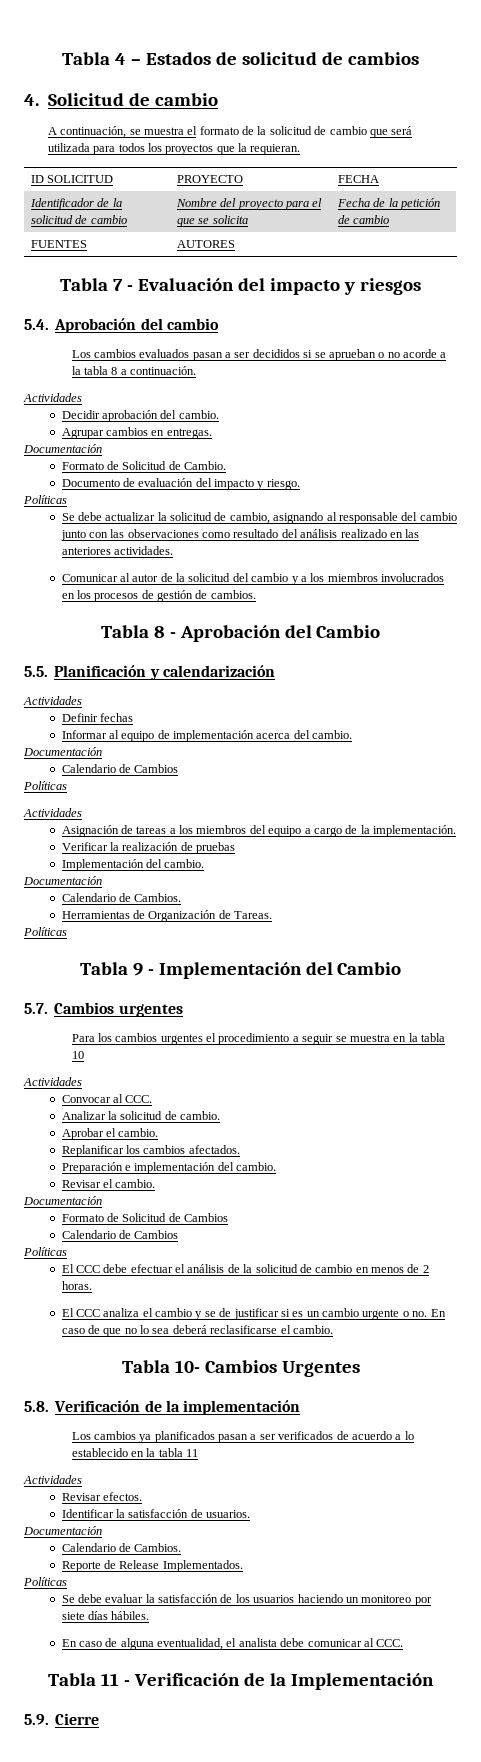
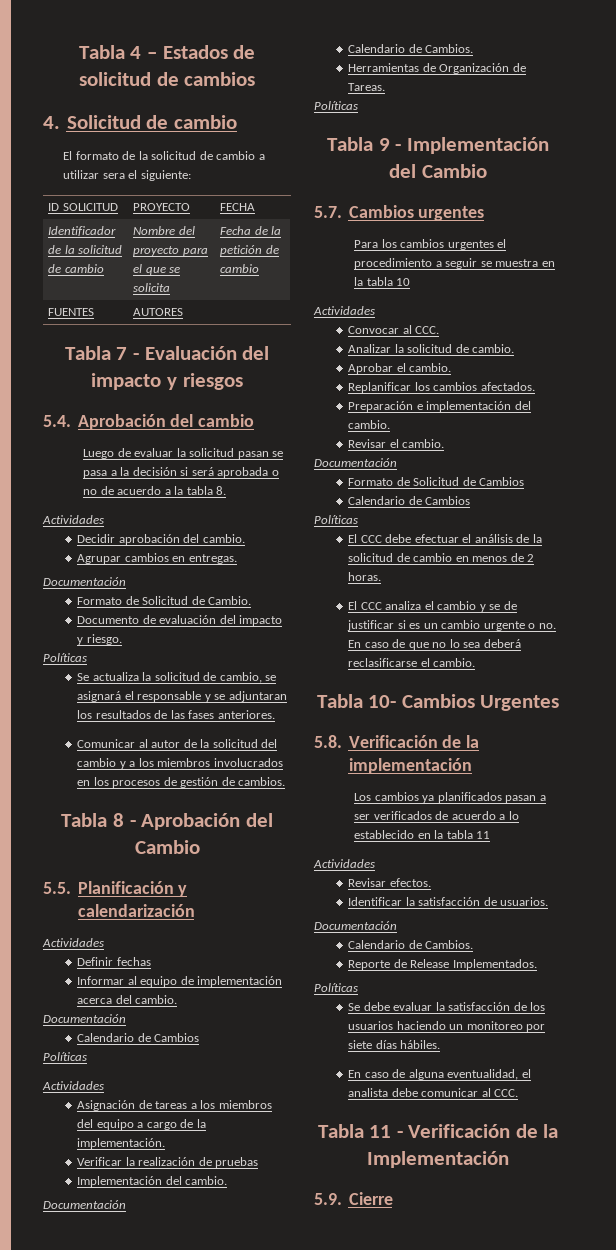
- A continuación, se muestra el formato de la solicitud de cambio que será utilizada para todos los proyectos que la requieran.
+ El formato de la solicitud de cambio a utilizar sera el siguiente:
- Los cambios evaluados pasan a ser decididos si se aprueban o no acorde a la tabla 8 a continuación.
+ Luego de evaluar la solicitud pasan se pasa a la decisión si será aprobada o no de acuerdo a la tabla 8.
- Se debe actualizar la solicitud de cambio, asignando al responsable del cambio junto con las observaciones como resultado del análisis realizado en las anteriores actividades.
+ Se actualiza la solicitud de cambio, se asignará el responsable y se adjuntaran los resultados de las fases anteriores.

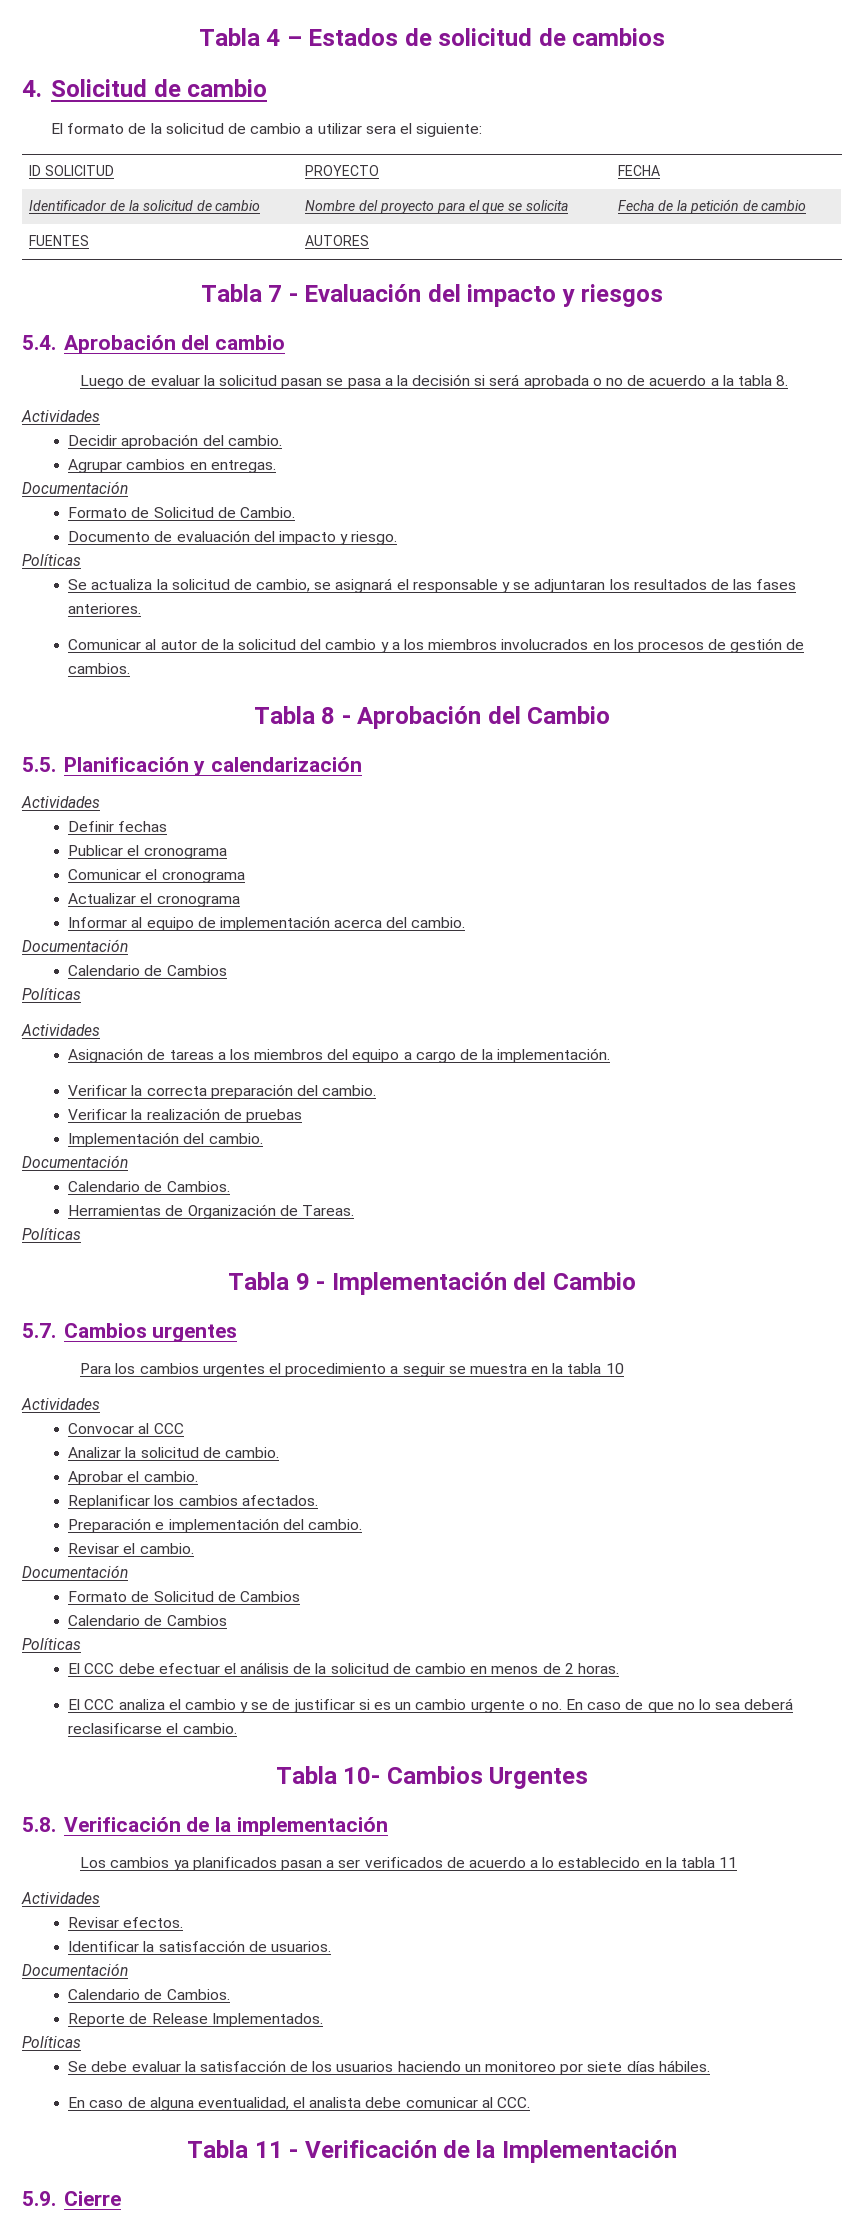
+ Publicar el cronograma
+ Comunicar el cronograma
+ Actualizar el cronograma
+ Verificar la correcta preparación del cambio.
- Convocar al CCC.
+ Convocar al CCC

